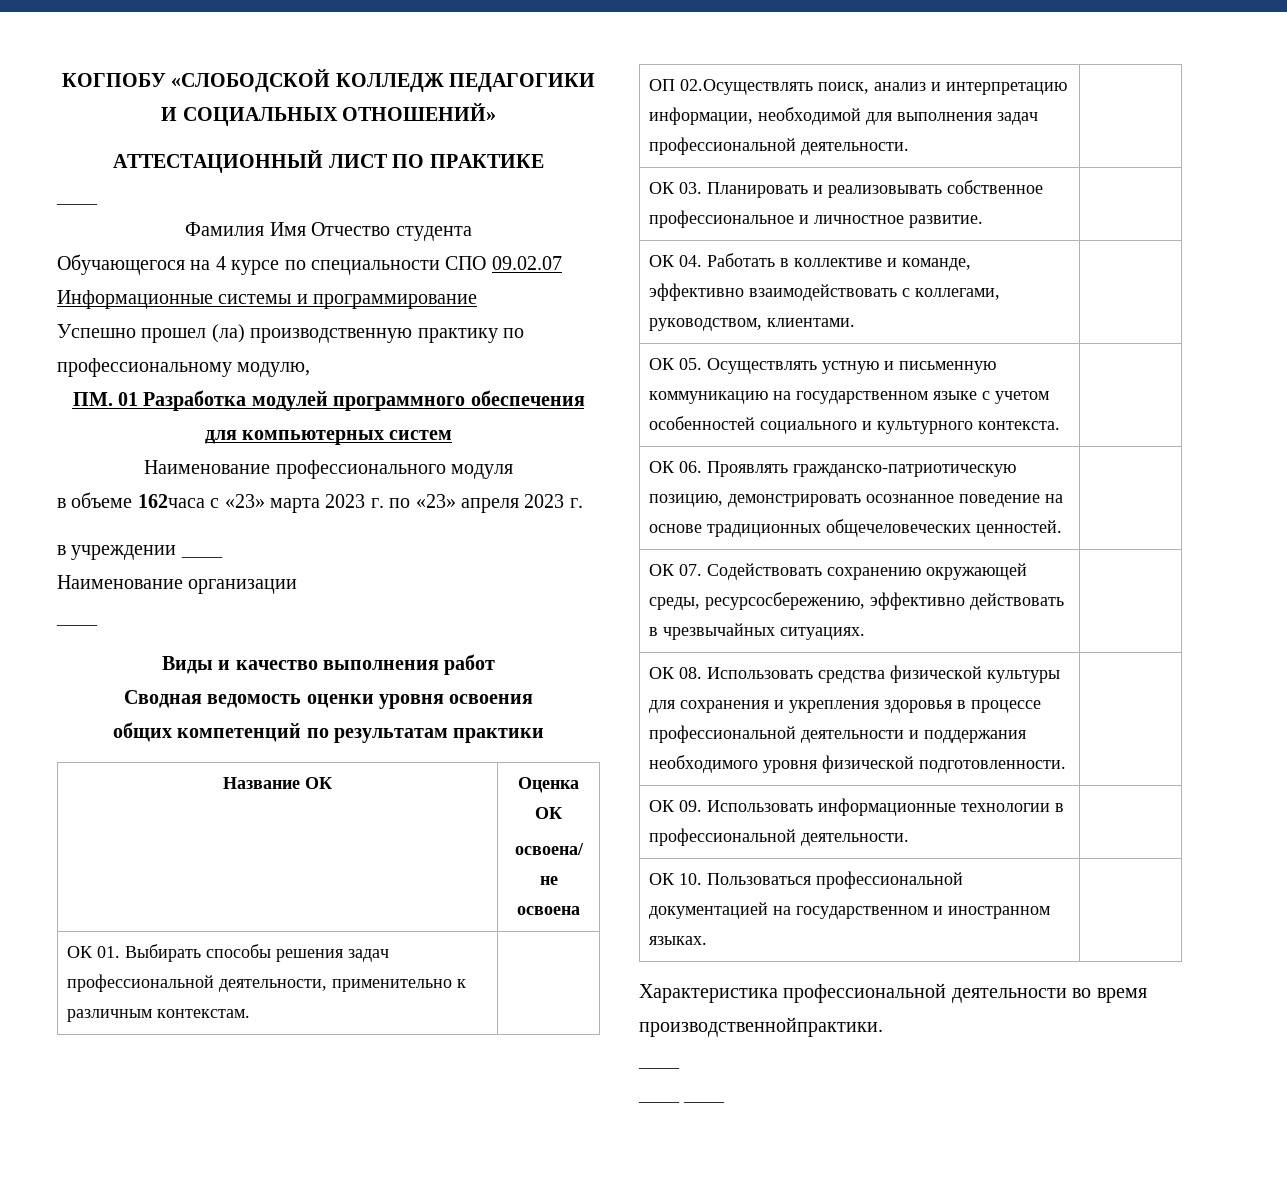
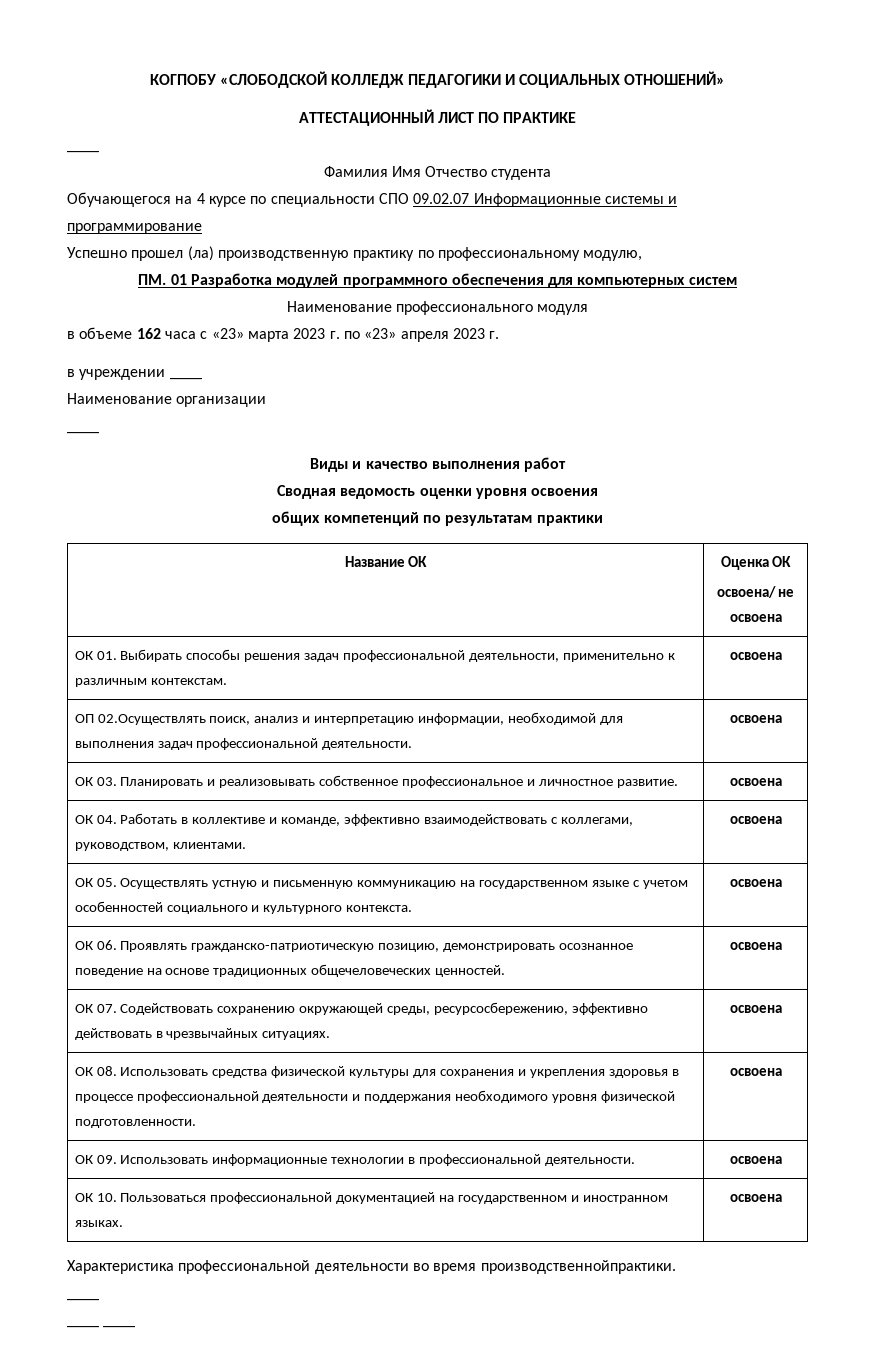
- в объеме 162часа с «23» марта 2023 г. по «23» апреля 2023 г.
+ в объеме 162 часа с «23» марта 2023 г. по «23» апреля 2023 г.
- ОК 01. Выбирать способы решения задач профессиональной деятельности, применительно к различным контекстам. |
+ ОК 01. Выбирать способы решения задач профессиональной деятельности, применительно к различным контекстам. | освоена
- ОП 02.Осуществлять поиск, анализ и интерпретацию информации, необходимой для выполнения задач профессиональной деятельности. |
+ ОП 02.Осуществлять поиск, анализ и интерпретацию информации, необходимой для выполнения задач профессиональной деятельности. | освоена
- ОК 03. Планировать и реализовывать собственное профессиональное и личностное развитие. |
+ ОК 03. Планировать и реализовывать собственное профессиональное и личностное развитие. | освоена
- ОК 04. Работать в коллективе и команде, эффективно взаимодействовать с коллегами, руководством, клиентами. |
+ ОК 04. Работать в коллективе и команде, эффективно взаимодействовать с коллегами, руководством, клиентами. | освоена
- ОК 05. Осуществлять устную и письменную коммуникацию на государственном языке с учетом особенностей социального и культурного контекста. |
+ ОК 05. Осуществлять устную и письменную коммуникацию на государственном языке с учетом особенностей социального и культурного контекста. | освоена
- ОК 06. Проявлять гражданско-патриотическую позицию, демонстрировать осознанное поведение на основе традиционных общечеловеческих ценностей. |
+ ОК 06. Проявлять гражданско-патриотическую позицию, демонстрировать осознанное поведение на основе традиционных общечеловеческих ценностей. | освоена
- ОК 07. Содействовать сохранению окружающей среды, ресурсосбережению, эффективно действовать в чрезвычайных ситуациях. |
+ ОК 07. Содействовать сохранению окружающей среды, ресурсосбережению, эффективно действовать в чрезвычайных ситуациях. | освоена
- ОК 08. Использовать средства физической культуры для сохранения и укрепления здоровья в процессе профессиональной деятельности и поддержания необходимого уровня физической подготовленности. |
+ ОК 08. Использовать средства физической культуры для сохранения и укрепления здоровья в процессе профессиональной деятельности и поддержания необходимого уровня физической подготовленности. | освоена
- ОК 09. Использовать информационные технологии в профессиональной деятельности. |
+ ОК 09. Использовать информационные технологии в профессиональной деятельности. | освоена
- ОК 10. Пользоваться профессиональной документацией на государственном и иностранном языках. |
+ ОК 10. Пользоваться профессиональной документацией на государственном и иностранном языках. | освоена

